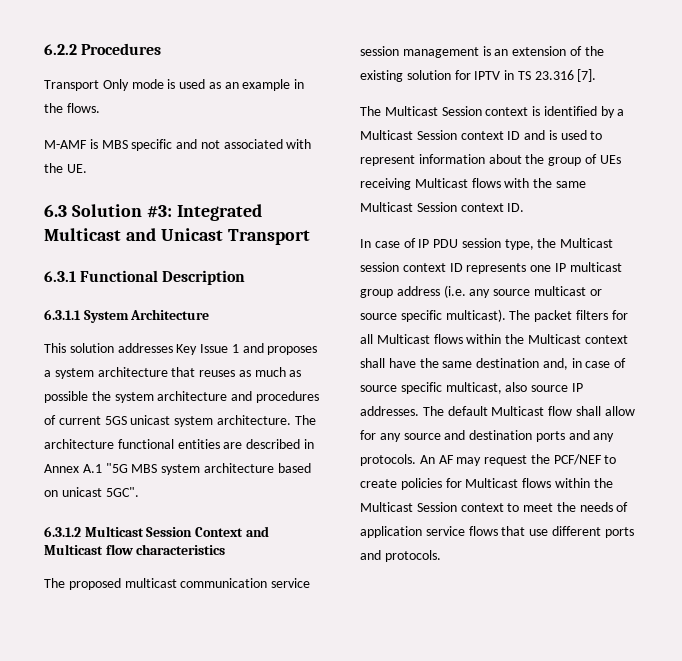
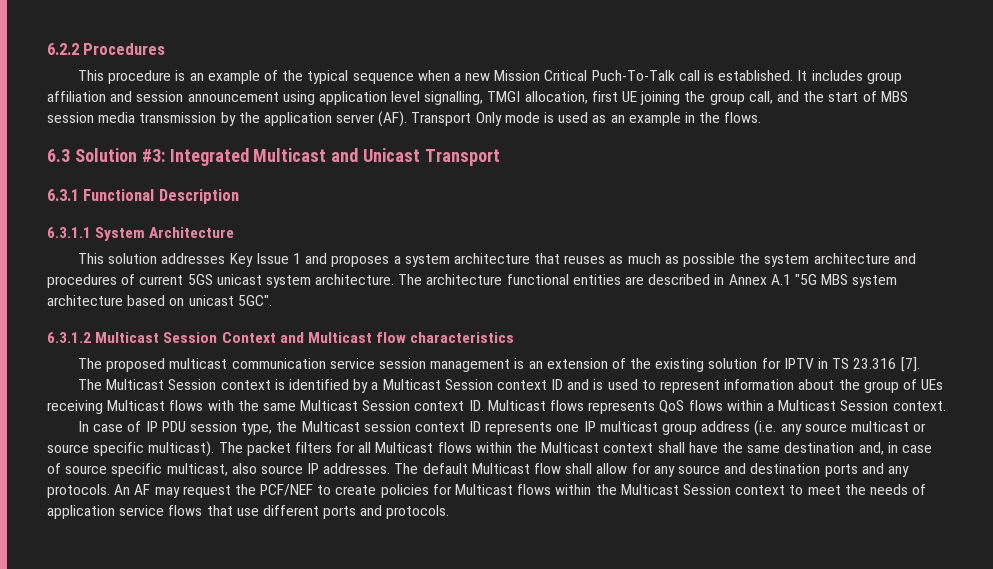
- Transport Only mode is used as an example in the flows.
+ This procedure is an example of the typical sequence when a new Mission Critical Puch-To-Talk call is established. It includes group affiliation and session announcement using application level signalling, TMGI allocation, first UE joining the group call, and the start of MBS session media transmission by the application server (AF). Transport Only mode is used as an example in the flows.
- M-AMF is MBS specific and not associated with the UE.
- The Multicast Session context is identified by a Multicast Session context ID and is used to represent information about the group of UEs receiving Multicast flows with the same Multicast Session context ID.
+ The Multicast Session context is identified by a Multicast Session context ID and is used to represent information about the group of UEs receiving Multicast flows with the same Multicast Session context ID. Multicast flows represents QoS flows within a Multicast Session context.

